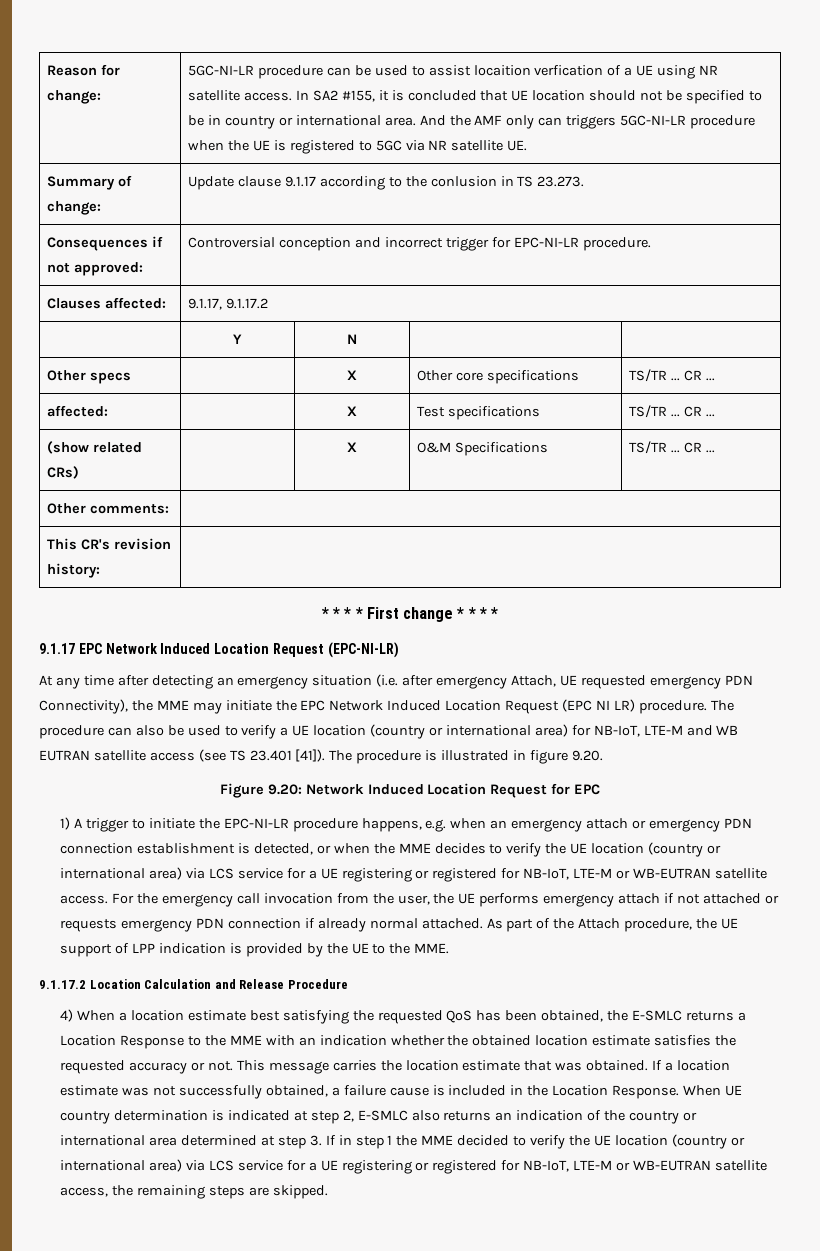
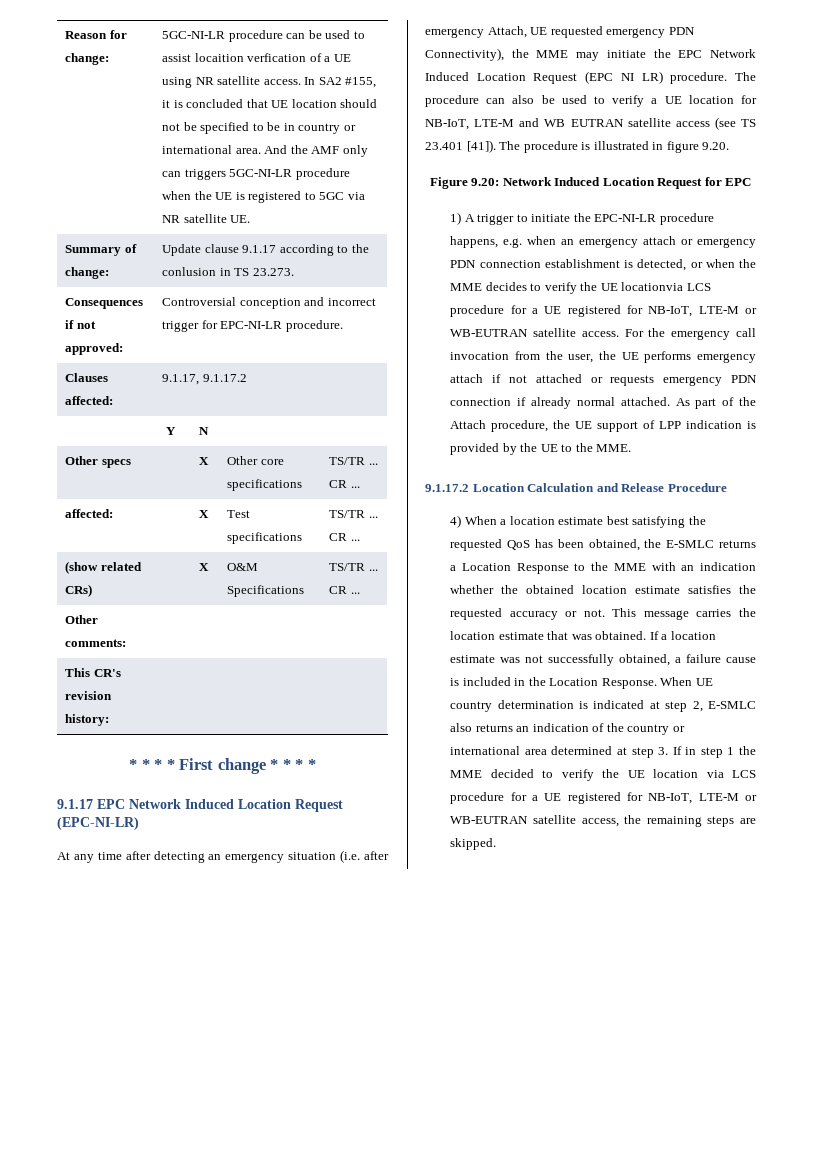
- The procedure can also be used to verify a UE location (country or international area) for NB-IoT, LTE-M and WB EUTRAN satellite access (see TS 23.401 [41]).
+ The procedure can also be used to verify a UE location for NB-IoT, LTE-M and WB EUTRAN satellite access (see TS 23.401 [41]).
- 1) A trigger to initiate the EPC-NI-LR procedure happens, e.g. when an emergency attach or emergency PDN connection establishment is detected, or when the MME decides to verify the UE location (country or international area) via LCS service for a UE registering or registered for NB-IoT, LTE-M or WB-EUTRAN satellite access.
+ 1) A trigger to initiate the EPC-NI-LR procedure happens, e.g. when an emergency attach or emergency PDN connection establishment is detected, or when the MME decides to verify the UE locationvia LCS procedure for a UE registered for NB-IoT, LTE-M or WB-EUTRAN satellite access.
- When UE country determination is indicated at step 2, E-SMLC also returns an indication of the country or international area determined at step 3. If in step 1 the MME decided to verify the UE location (country or international area) via LCS service for a UE registering or registered for NB-IoT, LTE-M or WB-EUTRAN satellite access, the remaining steps are skipped.
+ When UE country determination is indicated at step 2, E-SMLC also returns an indication of the country or international area determined at step 3. If in step 1 the MME decided to verify the UE location via LCS procedure for a UE registered for NB-IoT, LTE-M or WB-EUTRAN satellite access, the remaining steps are skipped.

